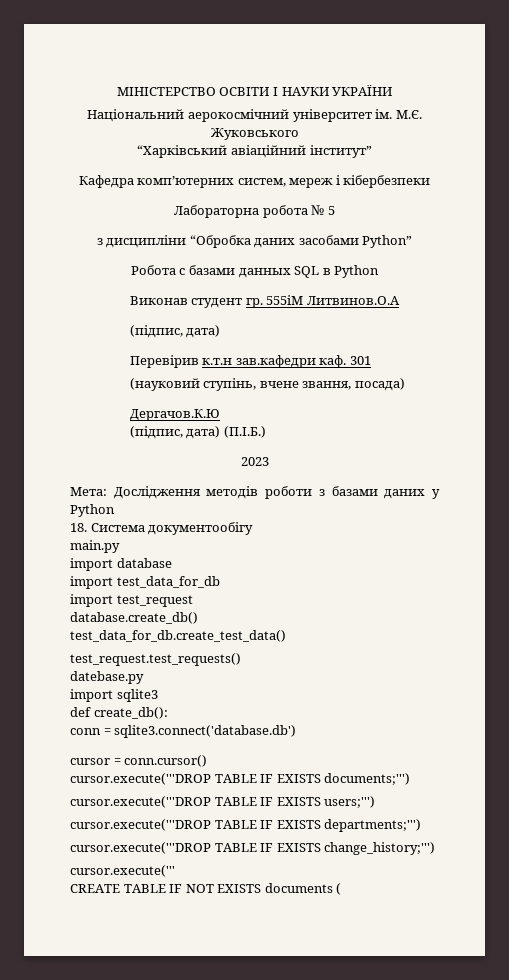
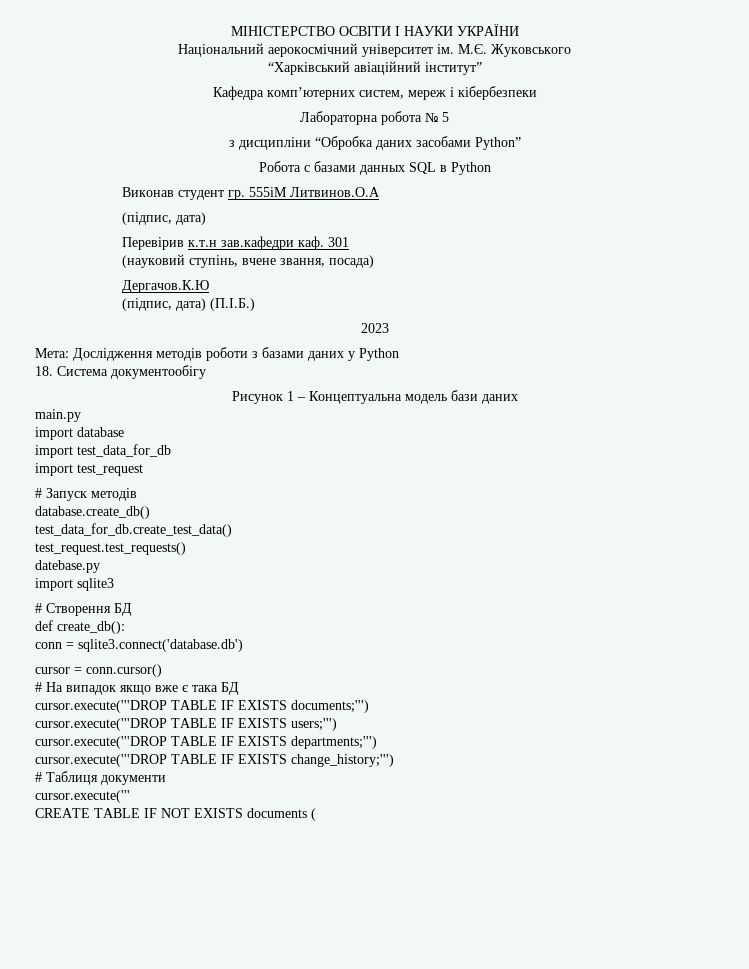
+ Рисунок 1 – Концептуальна модель бази даних
+ # Запуск методів
+ # Створення БД
+ # На випадок якщо вже є така БД
+ # Таблиця документи

